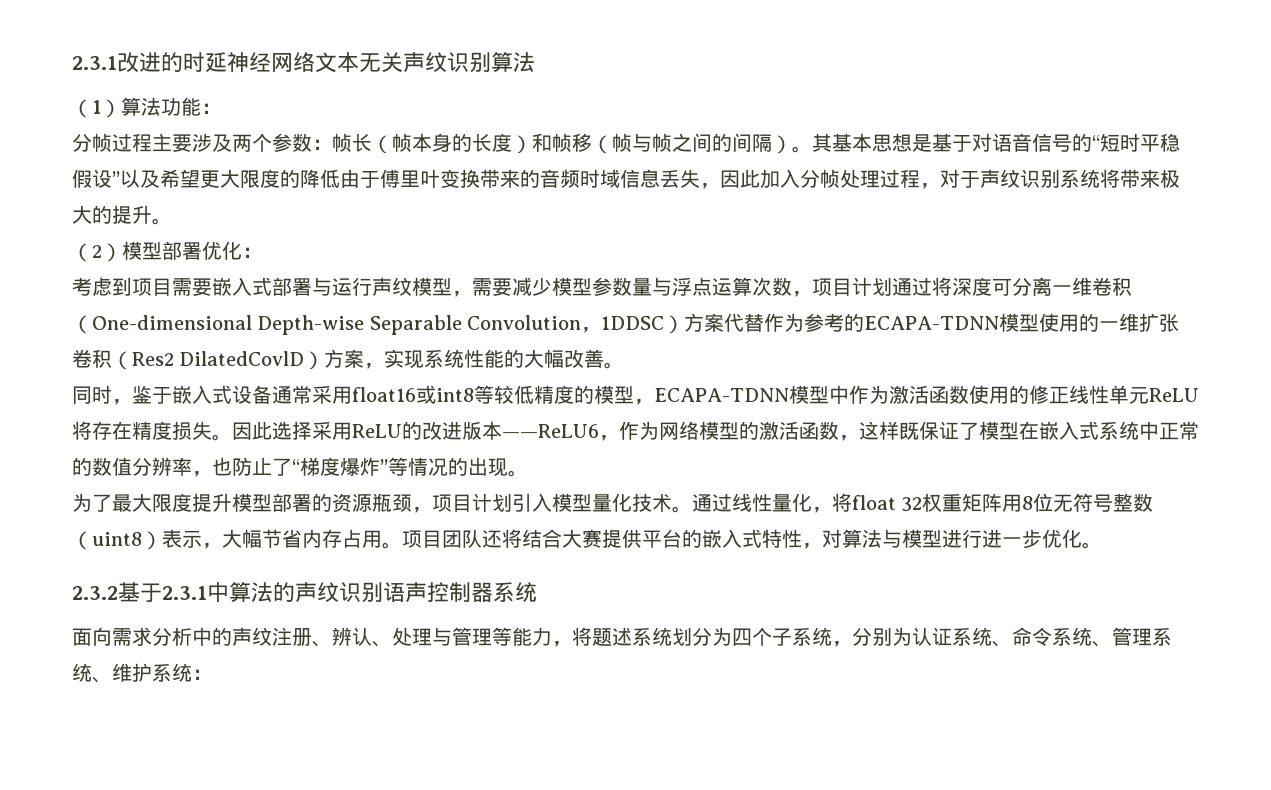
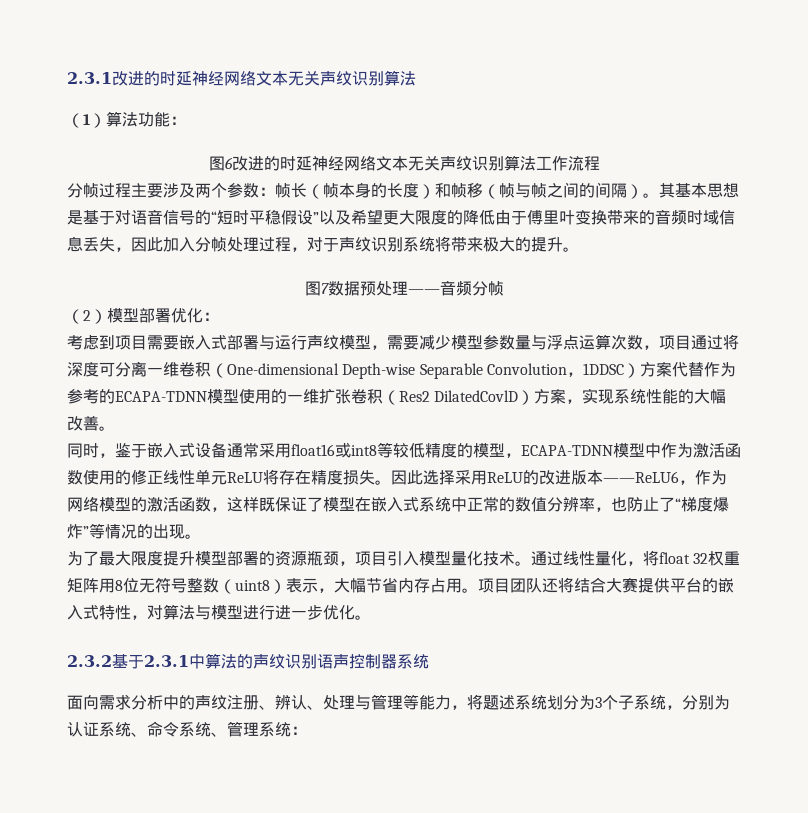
+ 图6改进的时延神经网络文本无关声纹识别算法工作流程
+ 图7数据预处理——音频分帧
- 考虑到项目需要嵌入式部署与运行声纹模型，需要减少模型参数量与浮点运算次数，项目计划通过将深度可分离一维卷积（One-dimensional Depth-wise Separable Convolution，1DDSC）方案代替作为参考的ECAPA-TDNN模型使用的一维扩张卷积（Res2 DilatedCovlD）方案，实现系统性能的大幅改善。
+ 考虑到项目需要嵌入式部署与运行声纹模型，需要减少模型参数量与浮点运算次数，项目通过将深度可分离一维卷积（One-dimensional Depth-wise Separable Convolution，1DDSC）方案代替作为参考的ECAPA-TDNN模型使用的一维扩张卷积（Res2 DilatedCovlD）方案，实现系统性能的大幅改善。
- 为了最大限度提升模型部署的资源瓶颈，项目计划引入模型量化技术。
+ 为了最大限度提升模型部署的资源瓶颈，项目引入模型量化技术。
- 面向需求分析中的声纹注册、辨认、处理与管理等能力，将题述系统划分为四个子系统，分别为认证系统、命令系统、管理系统、维护系统：
+ 面向需求分析中的声纹注册、辨认、处理与管理等能力，将题述系统划分为3个子系统，分别为认证系统、命令系统、管理系统：

